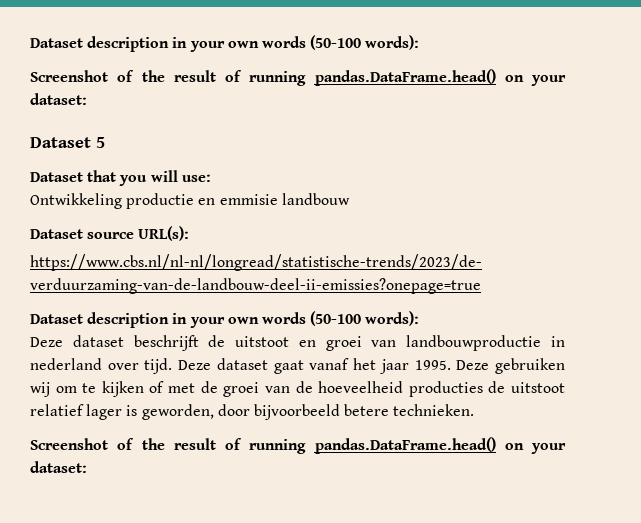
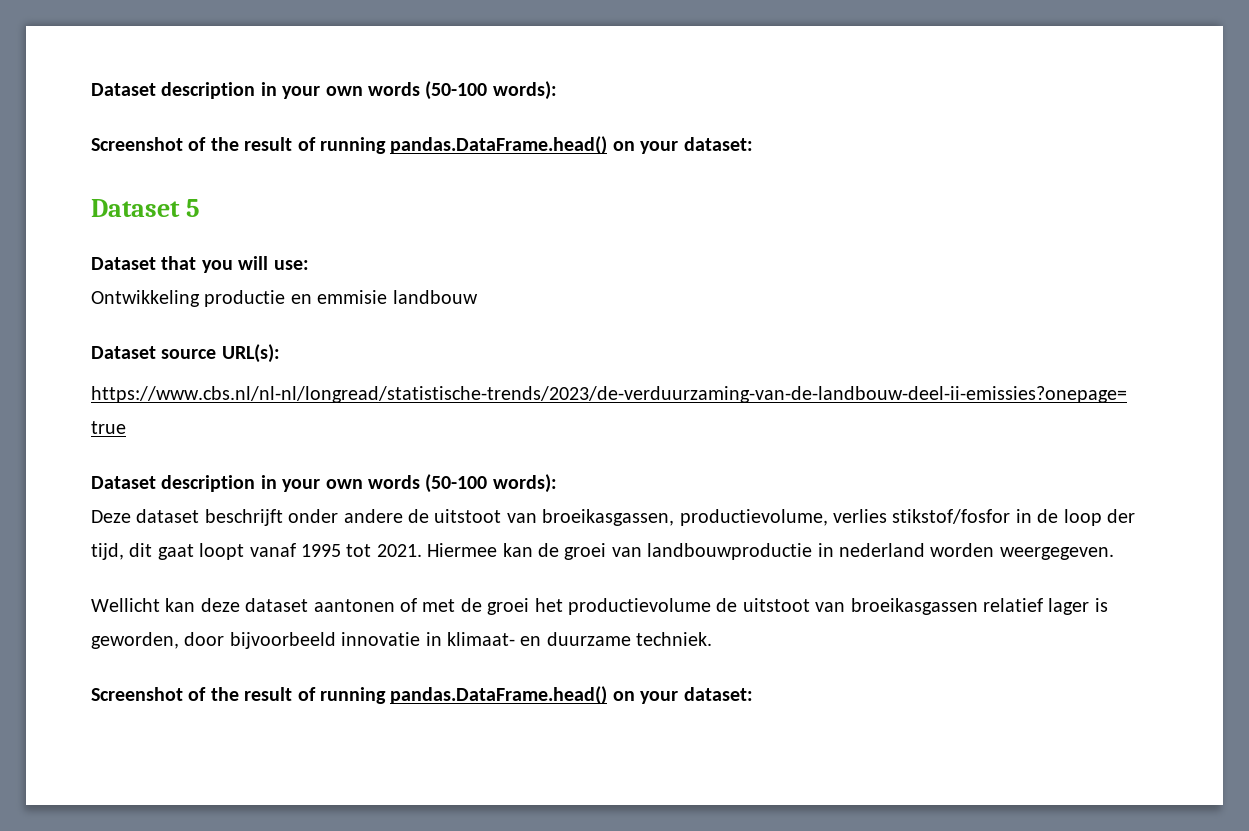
- Deze dataset beschrijft de uitstoot en groei van landbouwproductie in nederland over tijd. Deze dataset gaat vanaf het jaar 1995. Deze gebruiken wij om te kijken of met de groei van de hoeveelheid producties de uitstoot relatief lager is geworden, door bijvoorbeeld betere technieken.
+ Deze dataset beschrijft onder andere de uitstoot van broeikasgassen, productievolume, verlies stikstof/fosfor in de loop der tijd, dit gaat loopt vanaf 1995 tot 2021. Hiermee kan de groei van landbouwproductie in nederland worden weergegeven.
+ Wellicht kan deze dataset aantonen of met de groei het productievolume de uitstoot van broeikasgassen relatief lager is geworden, door bijvoorbeeld innovatie in klimaat- en duurzame techniek.

